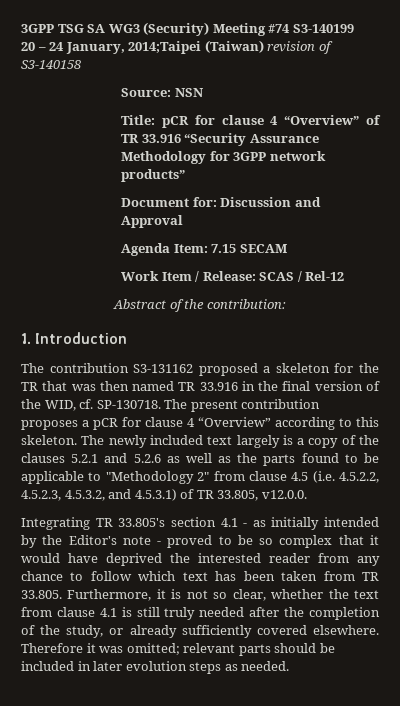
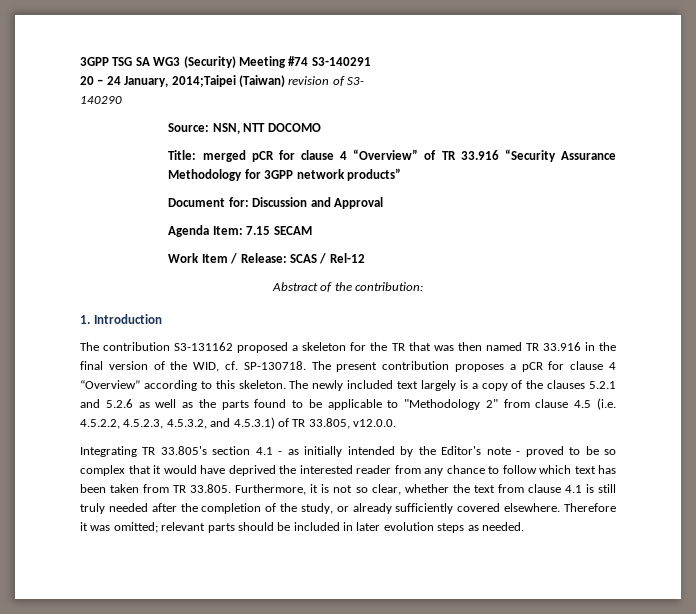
- 3GPP TSG SA WG3 (Security) Meeting #74 S3-140199
+ 3GPP TSG SA WG3 (Security) Meeting #74 S3-140291
- 20 – 24 January, 2014;Taipei (Taiwan) revision of S3-140158
+ 20 – 24 January, 2014;Taipei (Taiwan) revision of S3-
+ 140290
- Source: NSN
+ Source: NSN, NTT DOCOMO
- Title: pCR for clause 4 “Overview” of TR 33.916 “Security Assurance Methodology for 3GPP network products”
+ Title: merged pCR for clause 4 “Overview” of TR 33.916 “Security Assurance Methodology for 3GPP network products”

